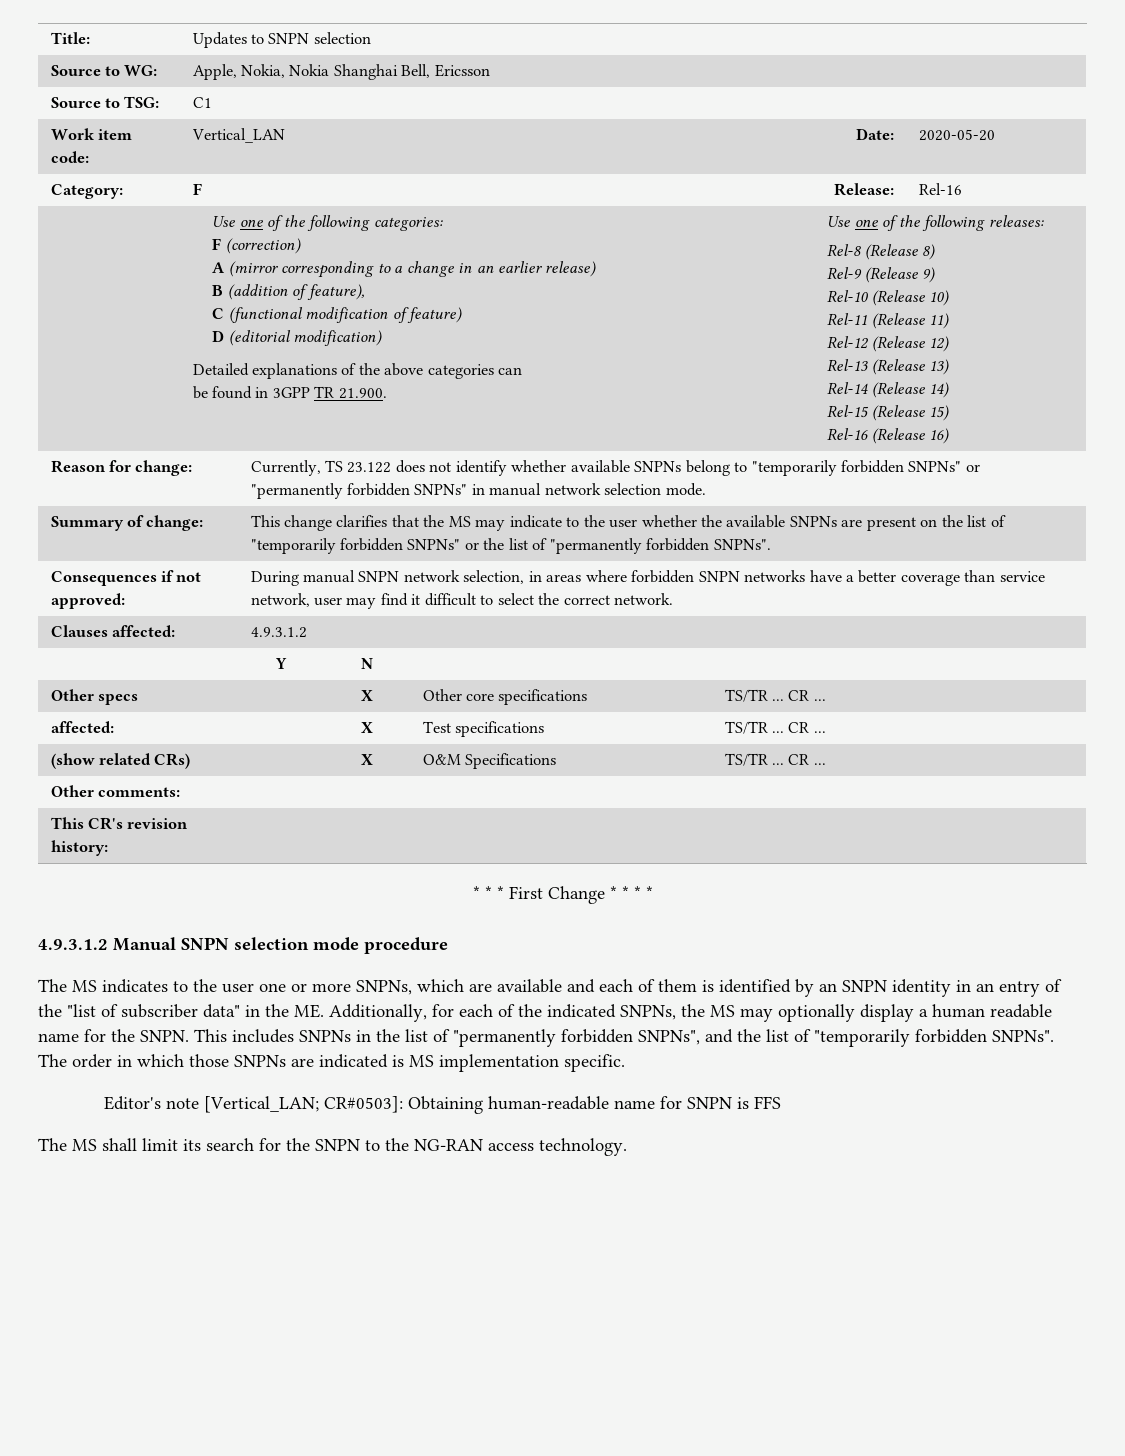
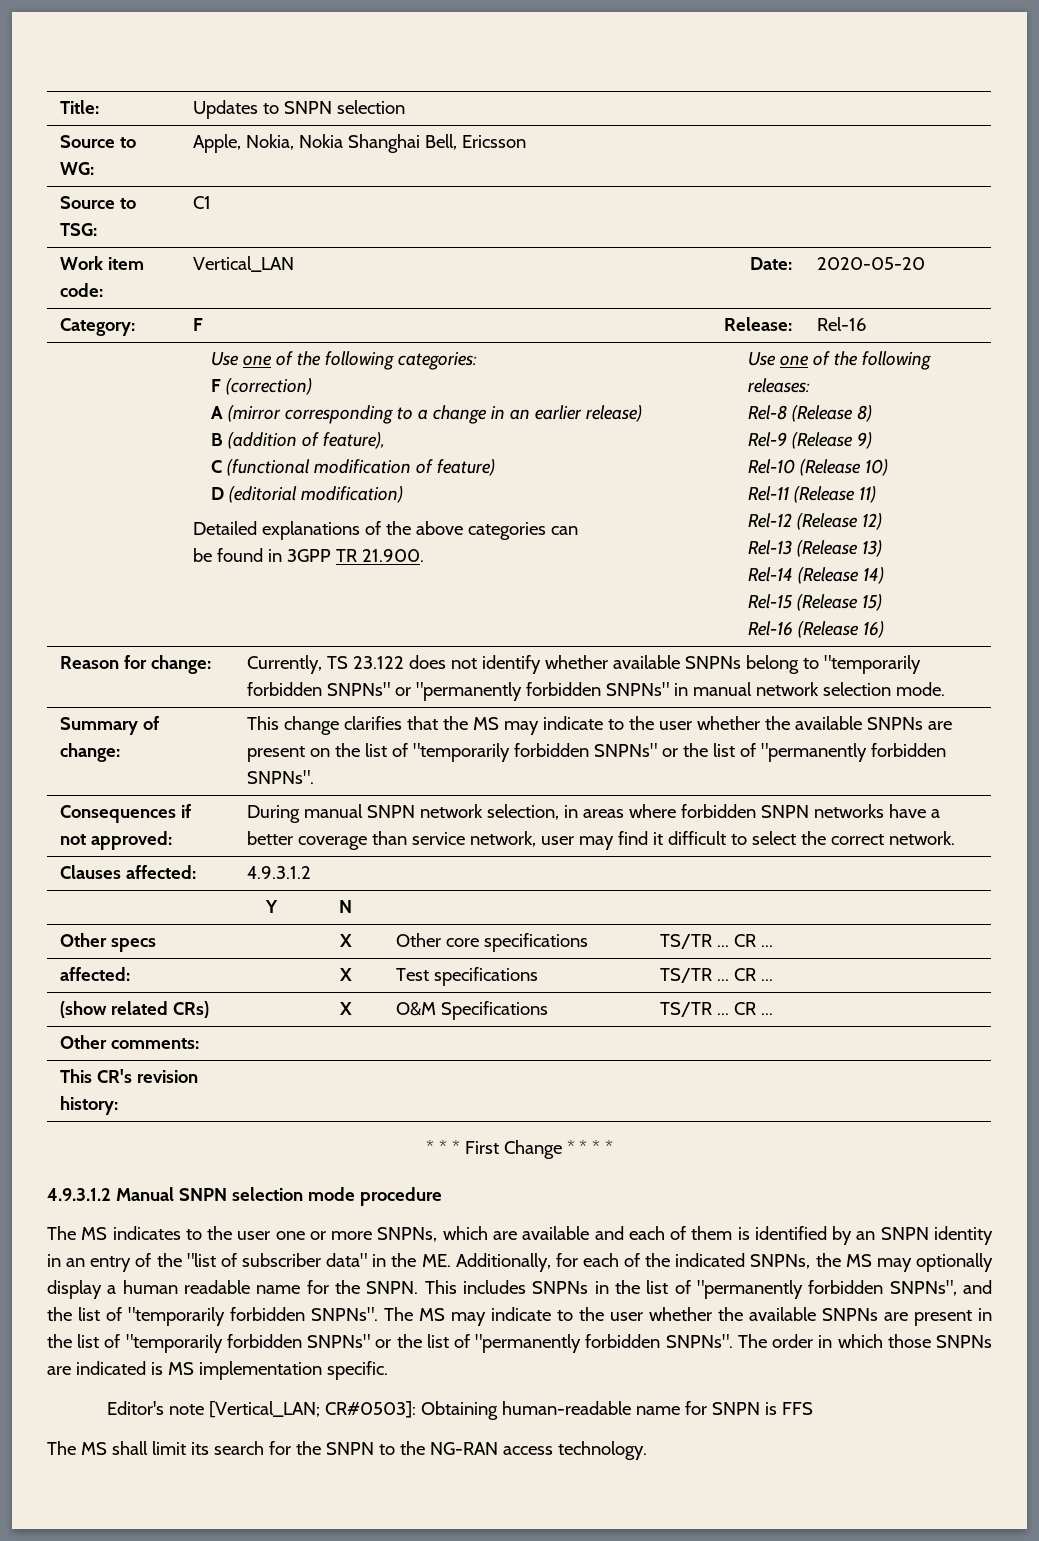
- The order in which those SNPNs are indicated is MS implementation specific.
+ The MS may indicate to the user whether the available SNPNs are present in the list of "temporarily forbidden SNPNs" or the list of "permanently forbidden SNPNs". The order in which those SNPNs are indicated is MS implementation specific.

